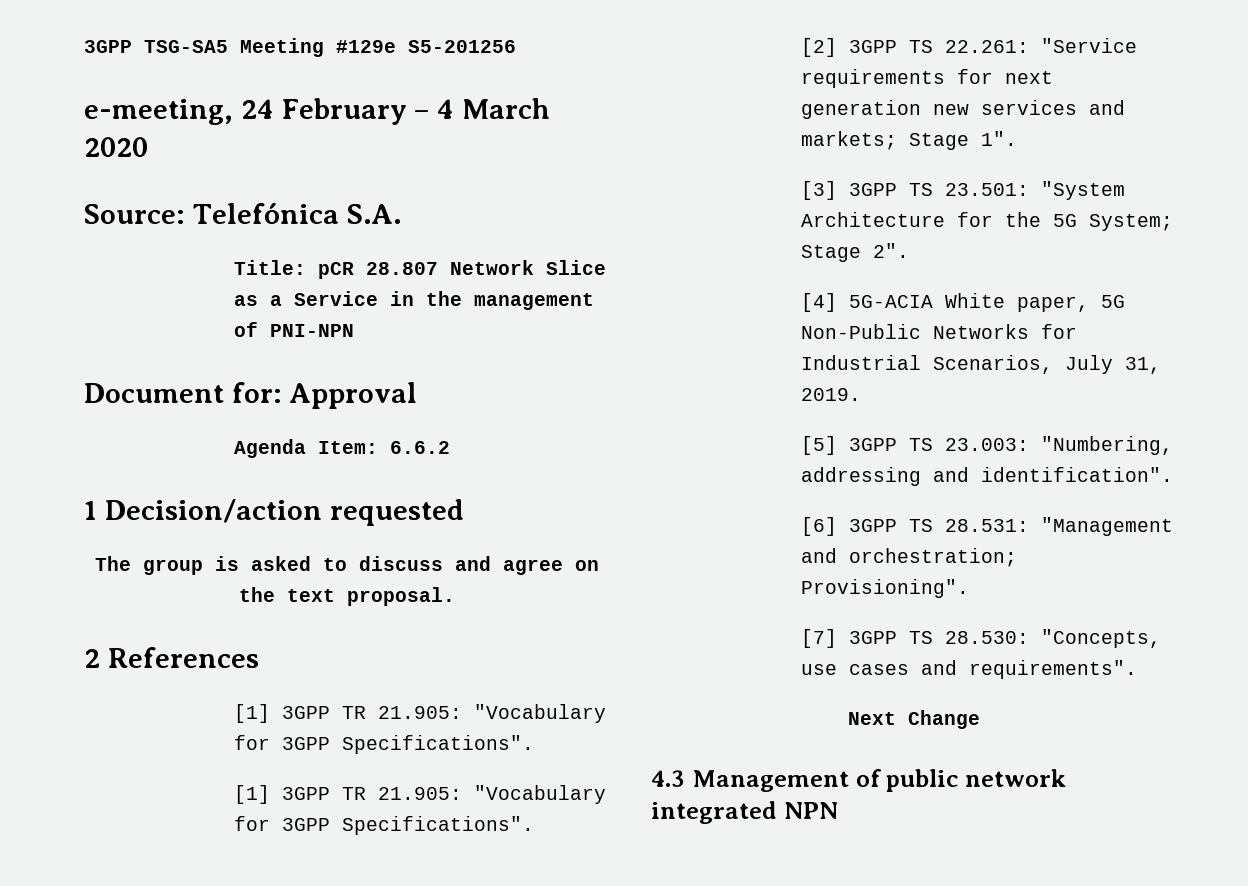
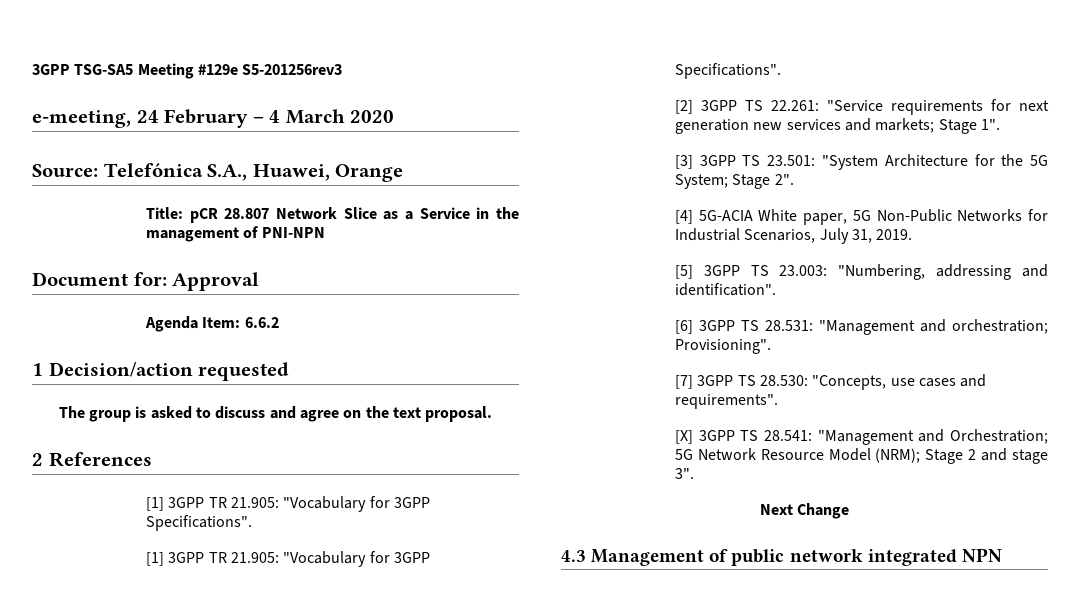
- 3GPP TSG-SA5 Meeting #129e S5-201256
+ 3GPP TSG-SA5 Meeting #129e S5-201256rev3
- Source: Telefónica S.A.
+ Source: Telefónica S.A., Huawei, Orange
+ [X] 3GPP TS 28.541: "Management and Orchestration; 5G Network Resource Model (NRM); Stage 2 and stage 3".

